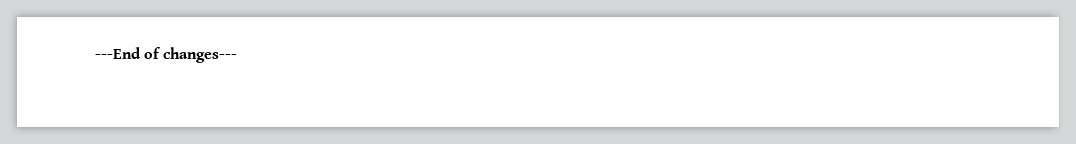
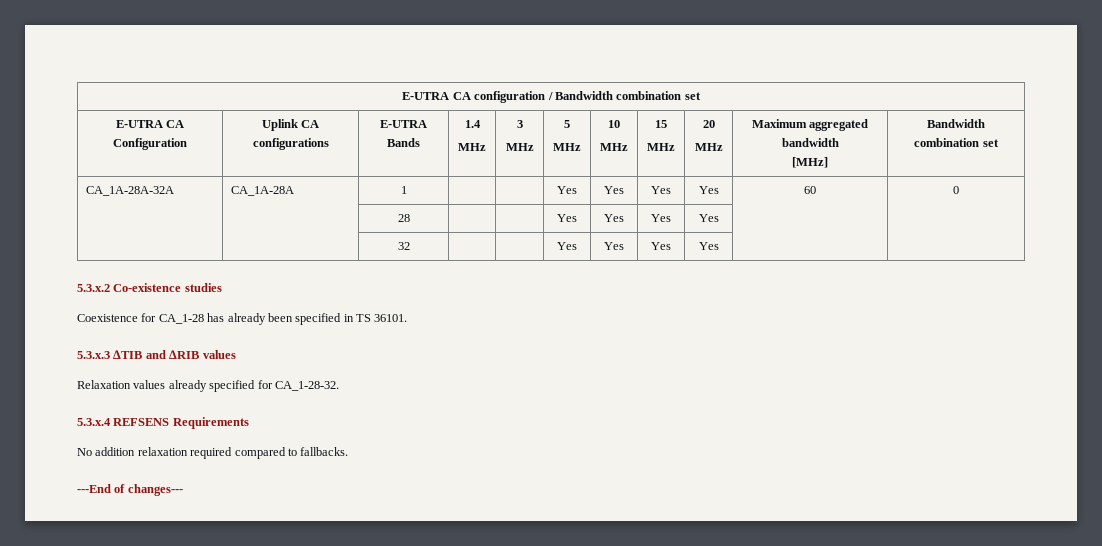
+ E-UTRA CA configuration / Bandwidth combination set
+ E-UTRA CA Configuration | Uplink CA configurations | E-UTRA Bands | 1.4
+ MHz | 3
+ MHz | 5
+ MHz | 10
+ MHz | 15
+ MHz | 20
+ MHz | Maximum aggregated bandwidth
+ [MHz] | Bandwidth combination set
+ CA_1A-28A-32A | CA_1A-28A | 1 | | | Yes | Yes | Yes | Yes | 60 | 0
+ | | 28 | | | Yes | Yes | Yes | Yes | |
+ | | 32 | | | Yes | Yes | Yes | Yes | |
+ 5.3.x.2 Co-existence studies
+ Coexistence for CA_1-28 has already been specified in TS 36101.
+ 5.3.x.3 ∆TIB and ∆RIB values
+ Relaxation values already specified for CA_1-28-32.
+ 5.3.x.4 REFSENS Requirements
+ No addition relaxation required compared to fallbacks.

